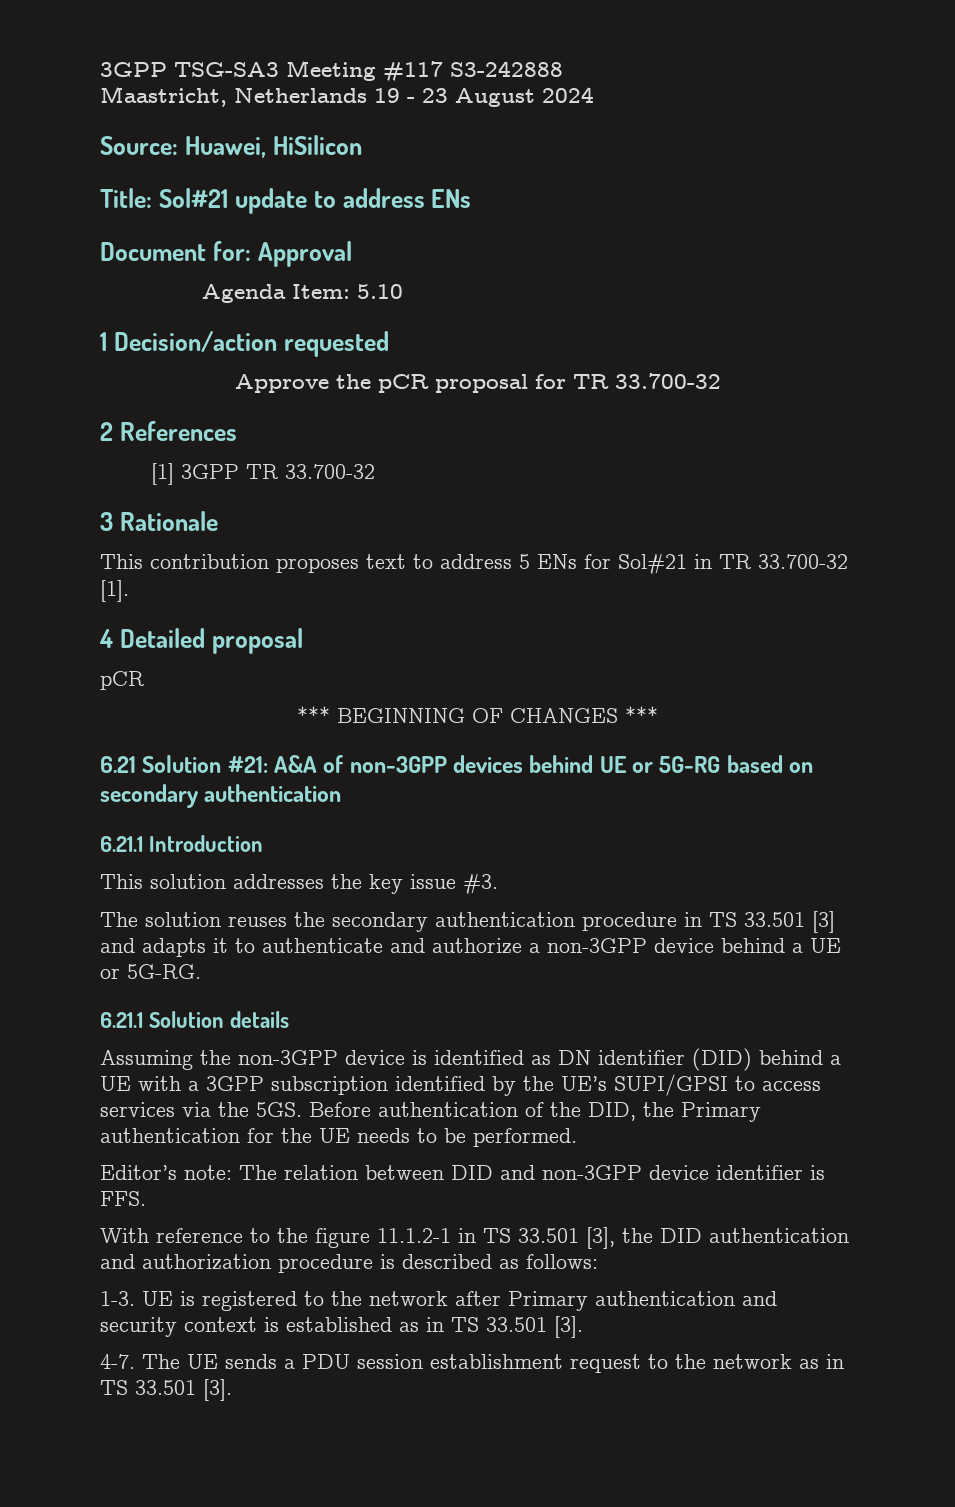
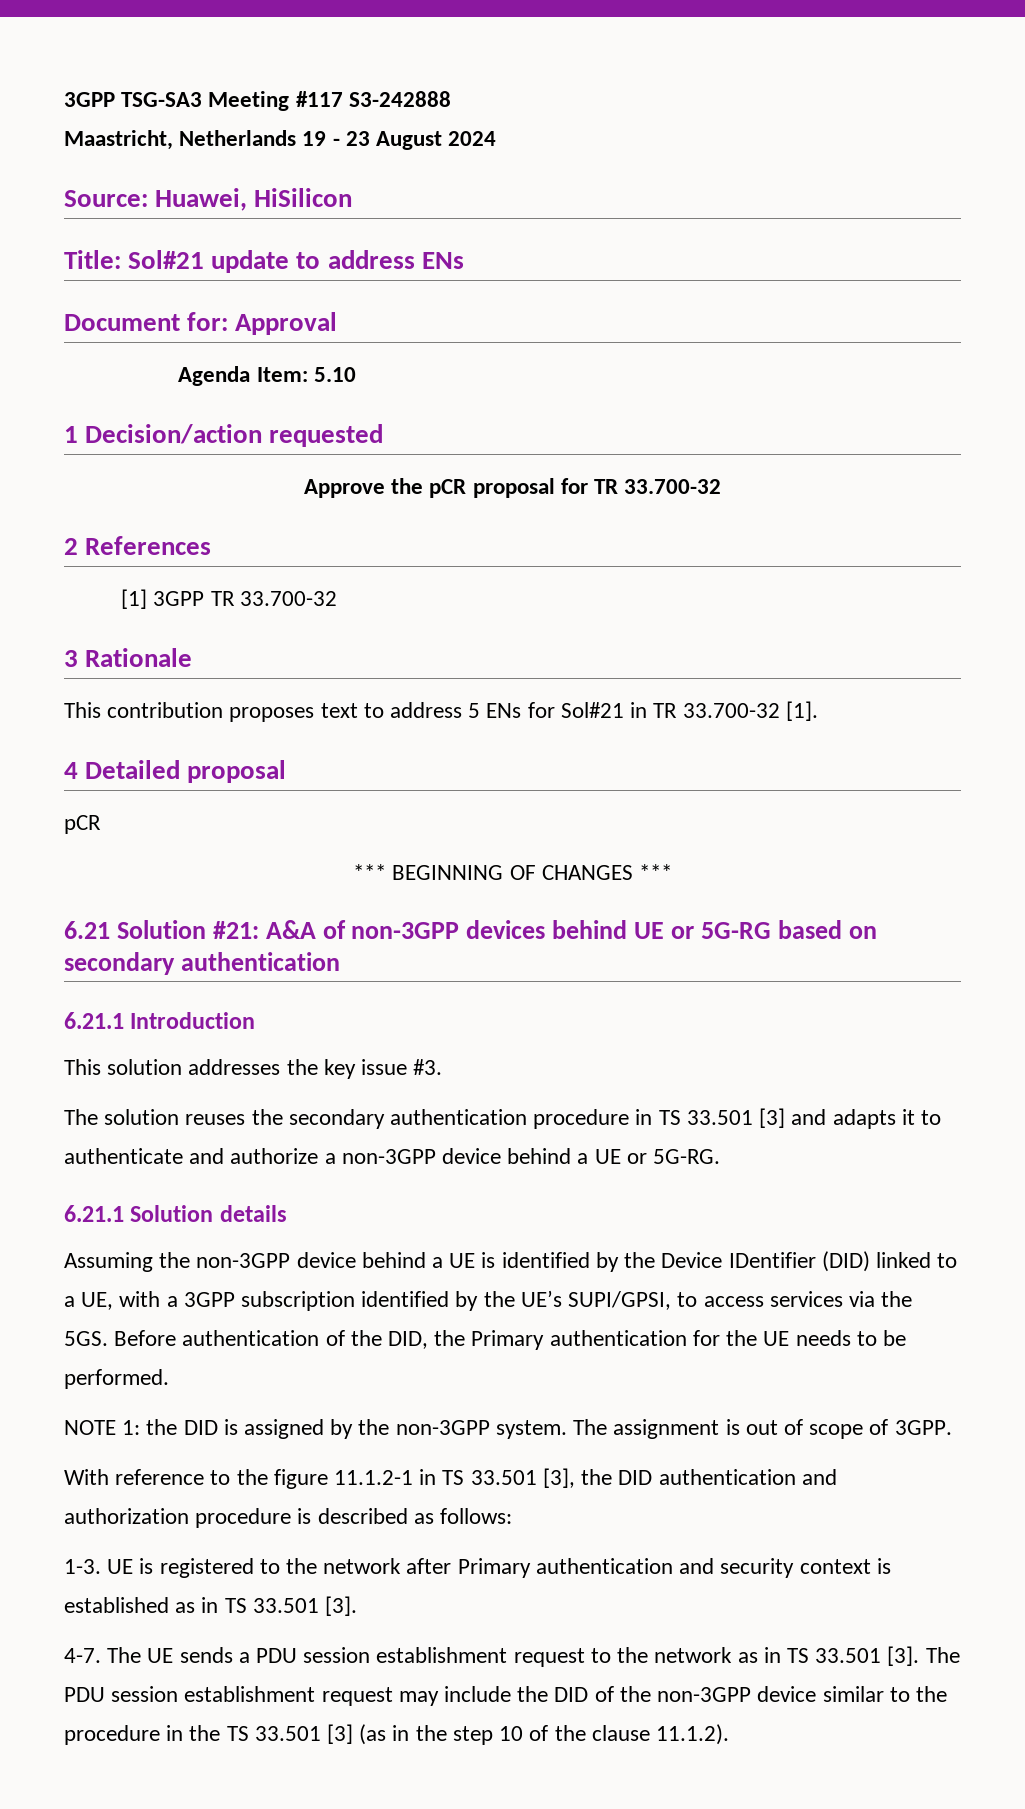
- Assuming the non-3GPP device is identified as DN identifier (DID) behind a UE with a 3GPP subscription identified by the UE’s SUPI/GPSI to access services via the 5GS.
+ Assuming the non-3GPP device behind a UE is identified by the Device IDentifier (DID) linked to a UE, with a 3GPP subscription identified by the UE’s SUPI/GPSI, to access services via the 5GS.
- Editor’s note: The relation between DID and non-3GPP device identifier is FFS.
+ NOTE 1: the DID is assigned by the non-3GPP system. The assignment is out of scope of 3GPP.
+ The PDU session establishment request may include the DID of the non-3GPP device similar to the procedure in the TS 33.501 [3] (as in the step 10 of the clause 11.1.2).

